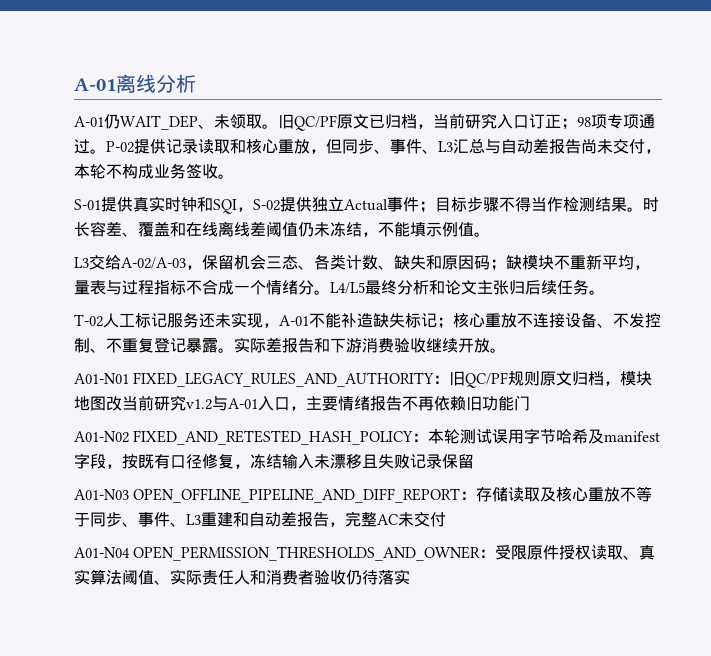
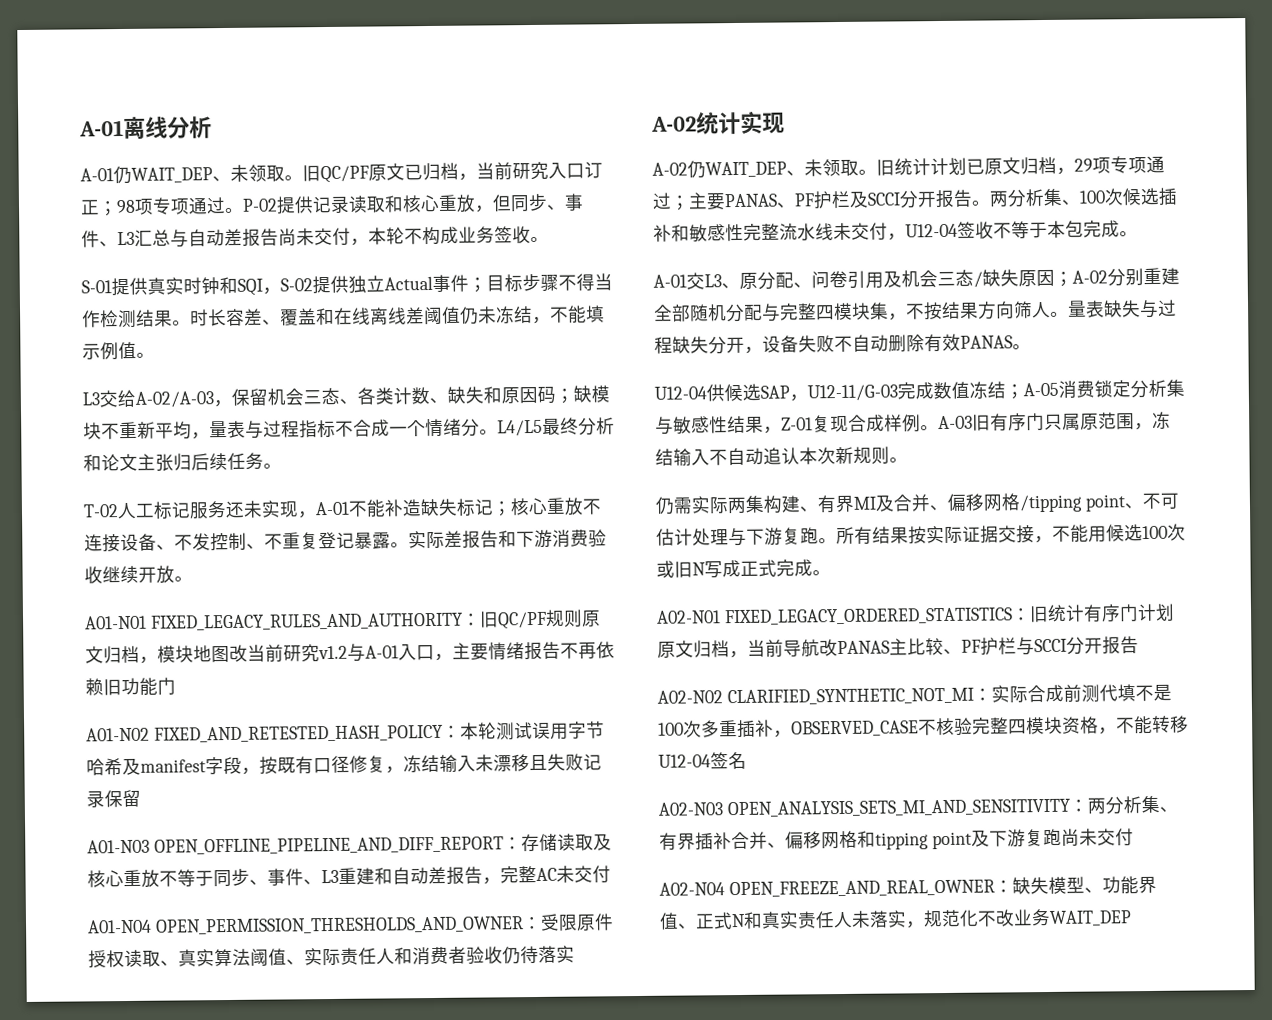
+ A-02统计实现
+ A-02仍WAIT_DEP、未领取。旧统计计划已原文归档，29项专项通过；主要PANAS、PF护栏及SCCI分开报告。两分析集、100次候选插补和敏感性完整流水线未交付，U12-04签收不等于本包完成。
+ A-01交L3、原分配、问卷引用及机会三态/缺失原因；A-02分别重建全部随机分配与完整四模块集，不按结果方向筛人。量表缺失与过程缺失分开，设备失败不自动删除有效PANAS。
+ U12-04供候选SAP，U12-11/G-03完成数值冻结；A-05消费锁定分析集与敏感性结果，Z-01复现合成样例。A-03旧有序门只属原范围，冻结输入不自动追认本次新规则。
+ 仍需实际两集构建、有界MI及合并、偏移网格/tipping point、不可估计处理与下游复跑。所有结果按实际证据交接，不能用候选100次或旧N写成正式完成。
+ A02-N01 FIXED_LEGACY_ORDERED_STATISTICS：旧统计有序门计划原文归档，当前导航改PANAS主比较、PF护栏与SCCI分开报告
+ A02-N02 CLARIFIED_SYNTHETIC_NOT_MI：实际合成前测代填不是100次多重插补，OBSERVED_CASE不核验完整四模块资格，不能转移U12-04签名
+ A02-N03 OPEN_ANALYSIS_SETS_MI_AND_SENSITIVITY：两分析集、有界插补合并、偏移网格和tipping point及下游复跑尚未交付
+ A02-N04 OPEN_FREEZE_AND_REAL_OWNER：缺失模型、功能界值、正式N和真实责任人未落实，规范化不改业务WAIT_DEP

